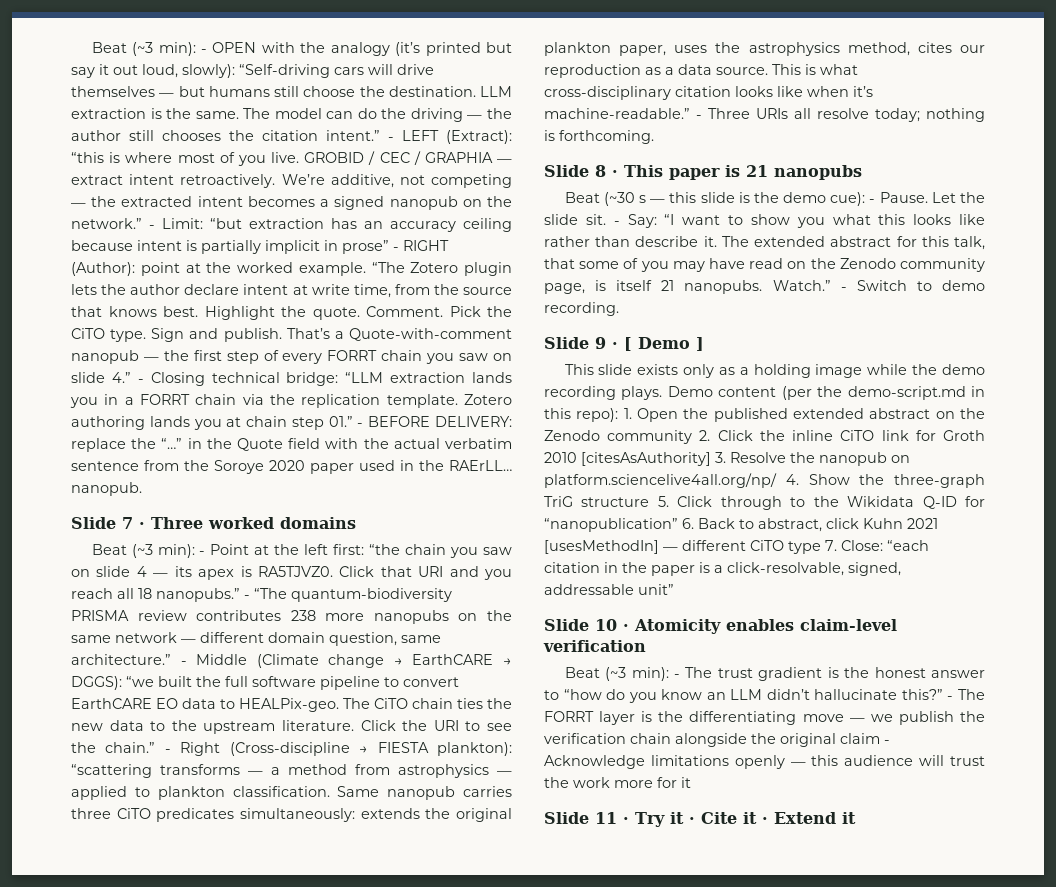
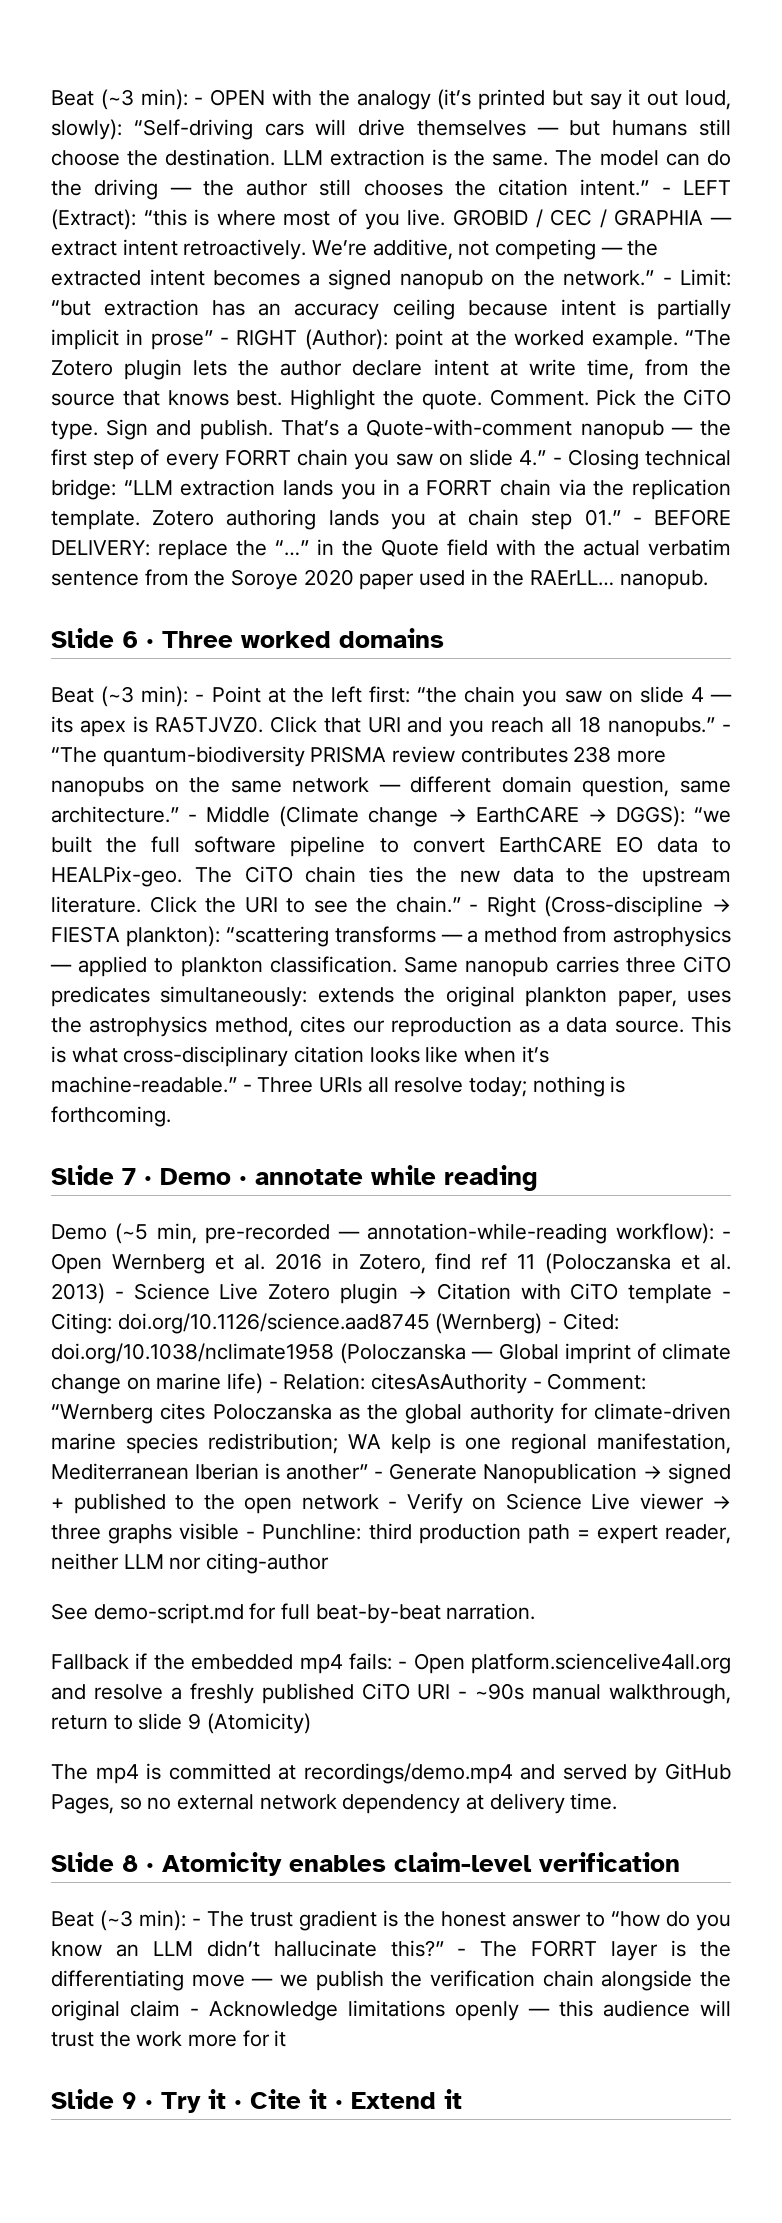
- Slide 7 · Three worked domains
+ Slide 6 · Three worked domains
- Slide 8 · This paper is 21 nanopubs
- Beat (~30 s — this slide is the demo cue): - Pause. Let the slide sit. - Say: “I want to show you what this looks like rather than describe it. The extended abstract for this talk, that some of you may have read on the Zenodo community page, is itself 21 nanopubs. Watch.” - Switch to demo recording.
- Slide 9 · [ Demo ]
- This slide exists only as a holding image while the demo recording plays. Demo content (per the demo-script.md in this repo): 1. Open the published extended abstract on the Zenodo community 2. Click the inline CiTO link for Groth 2010 [citesAsAuthority] 3. Resolve the nanopub on platform.sciencelive4all.org/np/ 4. Show the three-graph TriG structure 5. Click through to the Wikidata Q-ID for “nanopublication” 6. Back to abstract, click Kuhn 2021 [usesMethodIn] — different CiTO type 7. Close: “each citation in the paper is a click-resolvable, signed, addressable unit”
- Slide 10 · Atomicity enables claim-level verification
+ Slide 7 · Demo · annotate while reading
+ Demo (~5 min, pre-recorded — annotation-while-reading workflow): - Open Wernberg et al. 2016 in Zotero, find ref 11 (Poloczanska et al. 2013) - Science Live Zotero plugin → Citation with CiTO template - Citing: doi.org/10.1126/science.aad8745 (Wernberg) - Cited: doi.org/10.1038/nclimate1958 (Poloczanska — Global imprint of climate change on marine life) - Relation: citesAsAuthority - Comment: “Wernberg cites Poloczanska as the global authority for climate-driven marine species redistribution; WA kelp is one regional manifestation, Mediterranean Iberian is another” - Generate Nanopublication → signed + published to the open network - Verify on Science Live viewer → three graphs visible - Punchline: third production path = expert reader, neither LLM nor citing-author
+ See demo-script.md for full beat-by-beat narration.
+ Fallback if the embedded mp4 fails: - Open platform.sciencelive4all.org and resolve a freshly published CiTO URI - ~90s manual walkthrough, return to slide 9 (Atomicity)
+ The mp4 is committed at recordings/demo.mp4 and served by GitHub Pages, so no external network dependency at delivery time.
+ Slide 8 · Atomicity enables claim-level verification
- Slide 11 · Try it · Cite it · Extend it
+ Slide 9 · Try it · Cite it · Extend it

